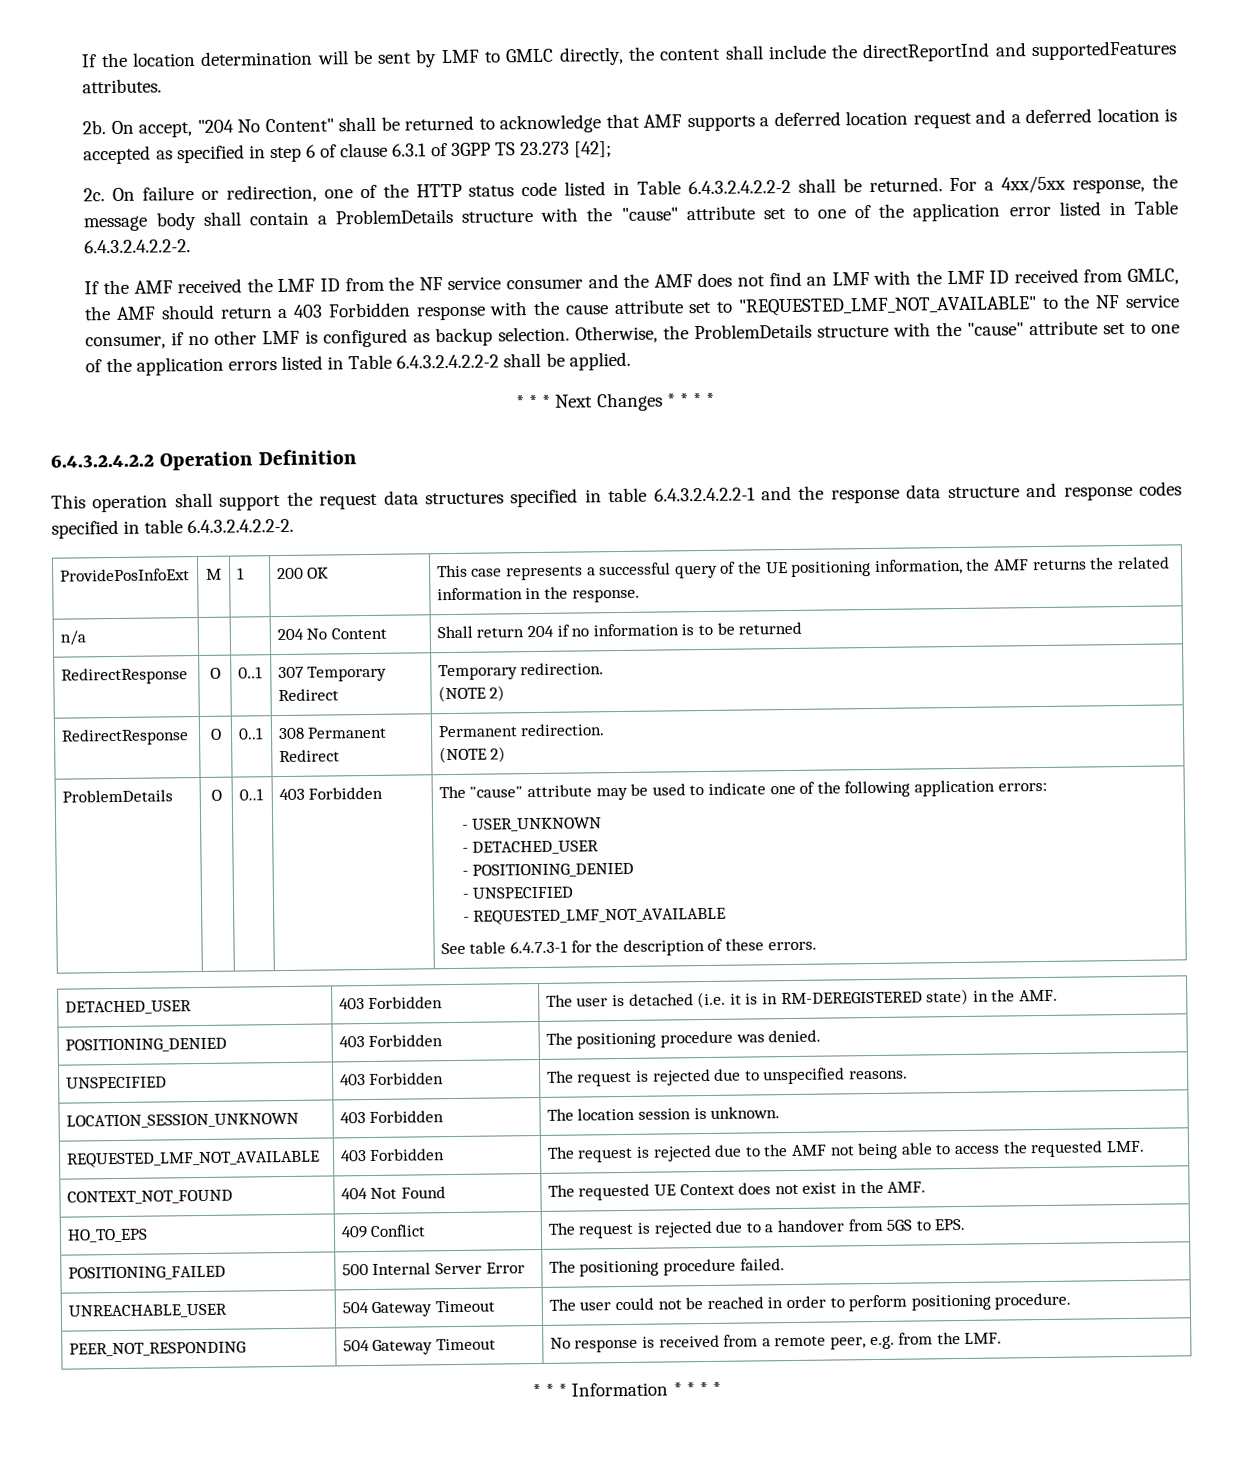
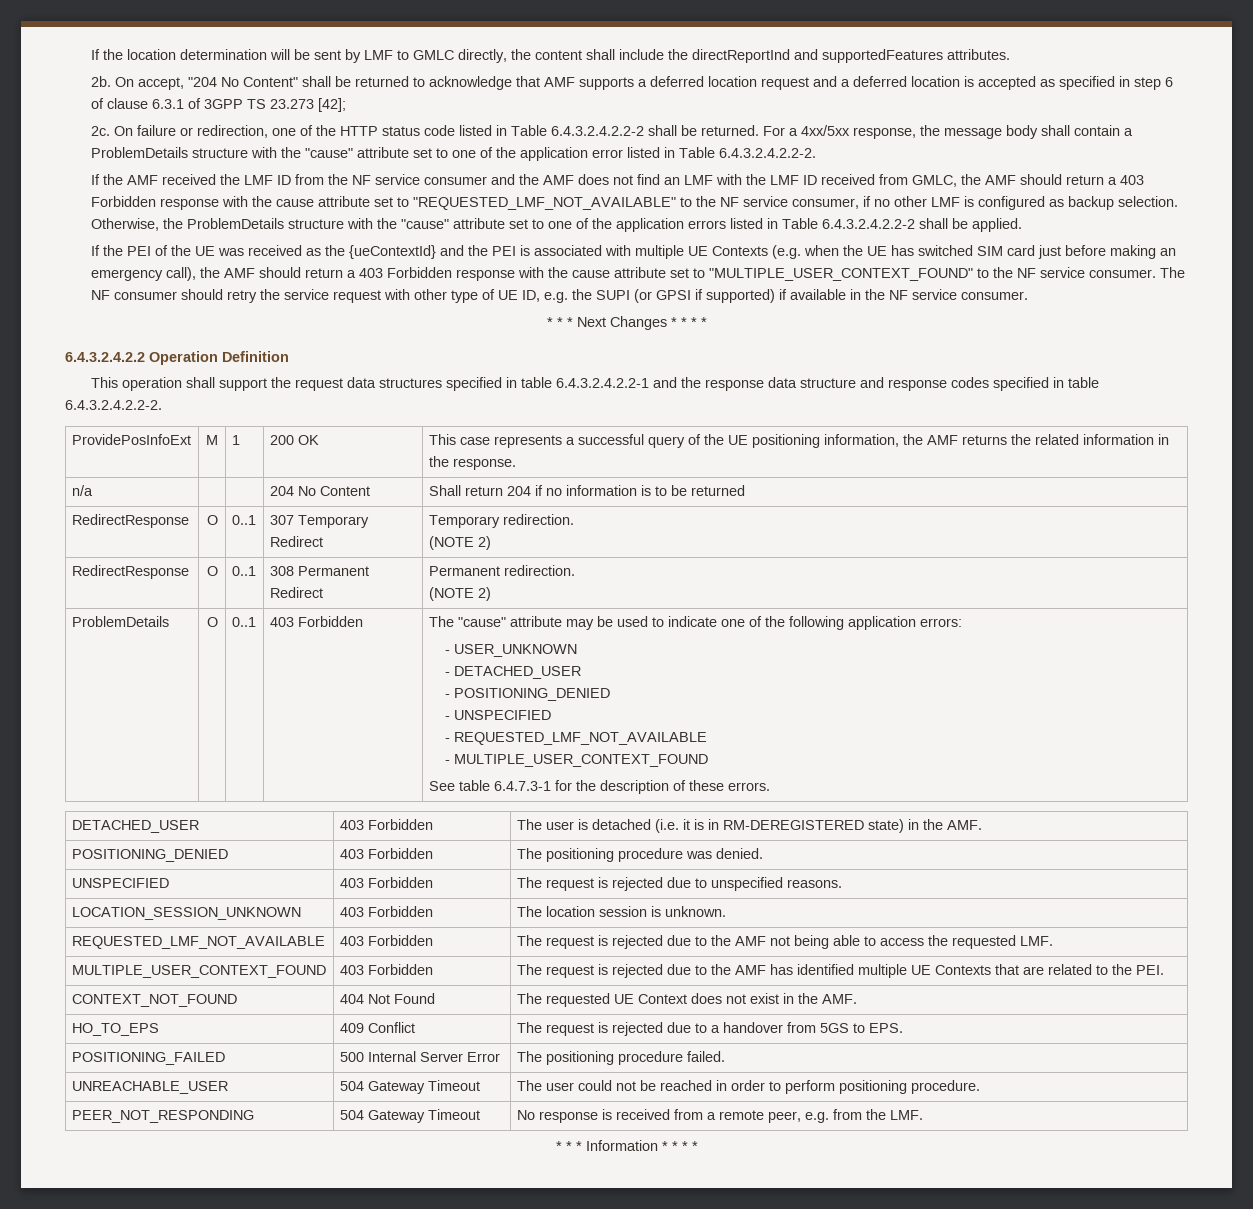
+ If the PEI of the UE was received as the {ueContextId} and the PEI is associated with multiple UE Contexts (e.g. when the UE has switched SIM card just before making an emergency call), the AMF should return a 403 Forbidden response with the cause attribute set to "MULTIPLE_USER_CONTEXT_FOUND" to the NF service consumer. The NF consumer should retry the service request with other type of UE ID, e.g. the SUPI (or GPSI if supported) if available in the NF service consumer.
  ProblemDetails | O | 0..1 | 403 Forbidden | The "cause" attribute may be used to indicate one of the following application errors:
  - USER_UNKNOWN
  - DETACHED_USER
  - POSITIONING_DENIED
  - UNSPECIFIED
  - REQUESTED_LMF_NOT_AVAILABLE
+ - MULTIPLE_USER_CONTEXT_FOUND
+ MULTIPLE_USER_CONTEXT_FOUND | 403 Forbidden | The request is rejected due to the AMF has identified multiple UE Contexts that are related to the PEI.

